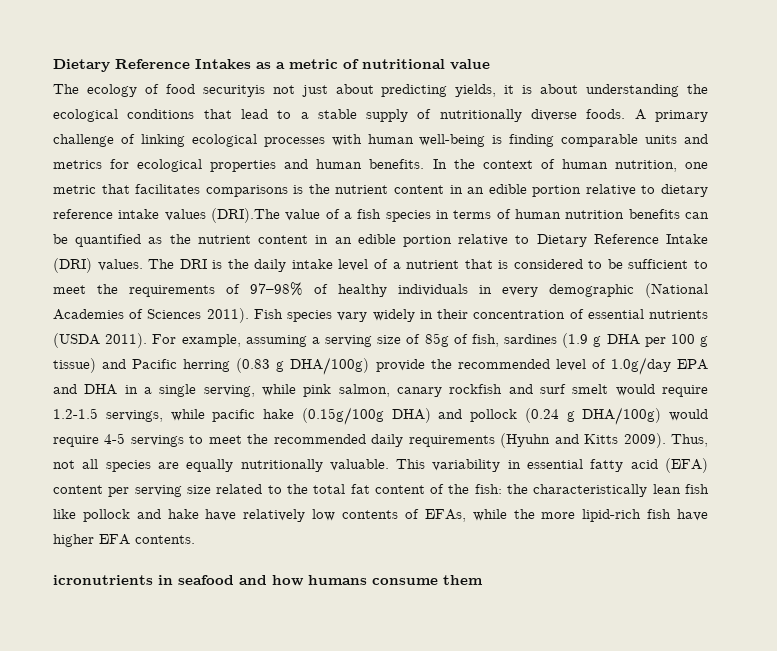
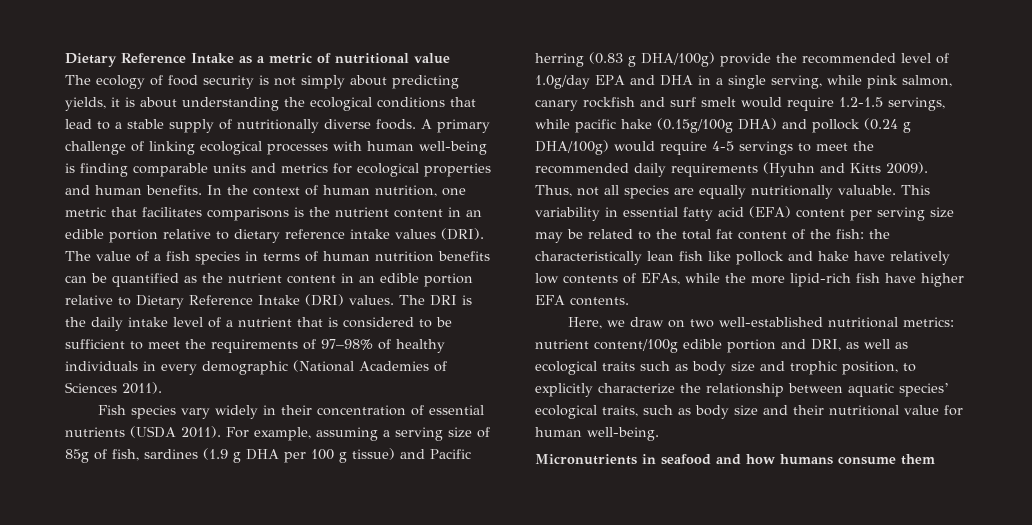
- Dietary Reference Intakes as a metric of nutritional value
+ Dietary Reference Intake as a metric of nutritional value
- The ecology of food securityis not just about predicting yields, it is about understanding the ecological conditions that lead to a stable supply of nutritionally diverse foods.
+ The ecology of food security is not simply about predicting yields, it is about understanding the ecological conditions that lead to a stable supply of nutritionally diverse foods.
- In the context of human nutrition, one metric that facilitates comparisons is the nutrient content in an edible portion relative to dietary reference intake values (DRI).The value of a fish species in terms of human nutrition benefits can be quantified as the nutrient content in an edible portion relative to Dietary Reference Intake (DRI) values.
+ In the context of human nutrition, one metric that facilitates comparisons is the nutrient content in an edible portion relative to dietary reference intake values (DRI). The value of a fish species in terms of human nutrition benefits can be quantified as the nutrient content in an edible portion relative to Dietary Reference Intake (DRI) values.
- The DRI is the daily intake level of a nutrient that is considered to be sufficient to meet the requirements of 97–98% of healthy individuals in every demographic (National Academies of Sciences 2011). Fish species vary widely in their concentration of essential nutrients (USDA 2011).
+ The DRI is the daily intake level of a nutrient that is considered to be sufficient to meet the requirements of 97–98% of healthy individuals in every demographic (National Academies of Sciences 2011).
+ Fish species vary widely in their concentration of essential nutrients (USDA 2011).
- This variability in essential fatty acid (EFA) content per serving size related to the total fat content of the fish: the characteristically lean fish like pollock and hake have relatively low contents of EFAs, while the more lipid-rich fish have higher EFA contents.
+ This variability in essential fatty acid (EFA) content per serving size may be related to the total fat content of the fish: the characteristically lean fish like pollock and hake have relatively low contents of EFAs, while the more lipid-rich fish have higher EFA contents.
- icronutrients in seafood and how humans consume them
+ Here, we draw on two well-established nutritional metrics: nutrient content/100g edible portion and DRI, as well as ecological traits such as body size and trophic position, to explicitly characterize the relationship between aquatic species’ ecological traits, such as body size and their nutritional value for human well-being.
+ Micronutrients in seafood and how humans consume them

